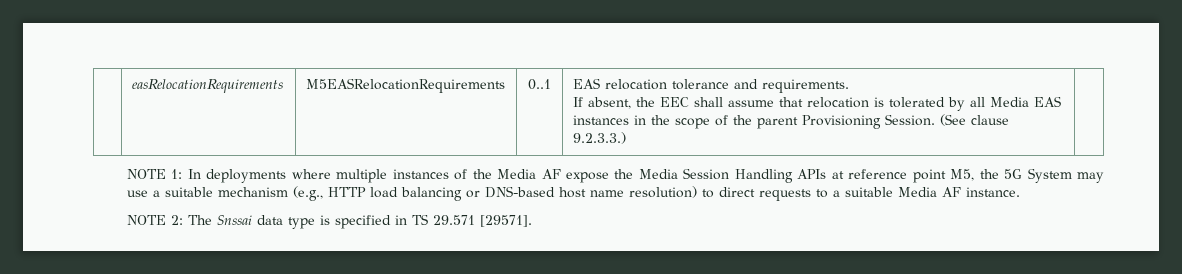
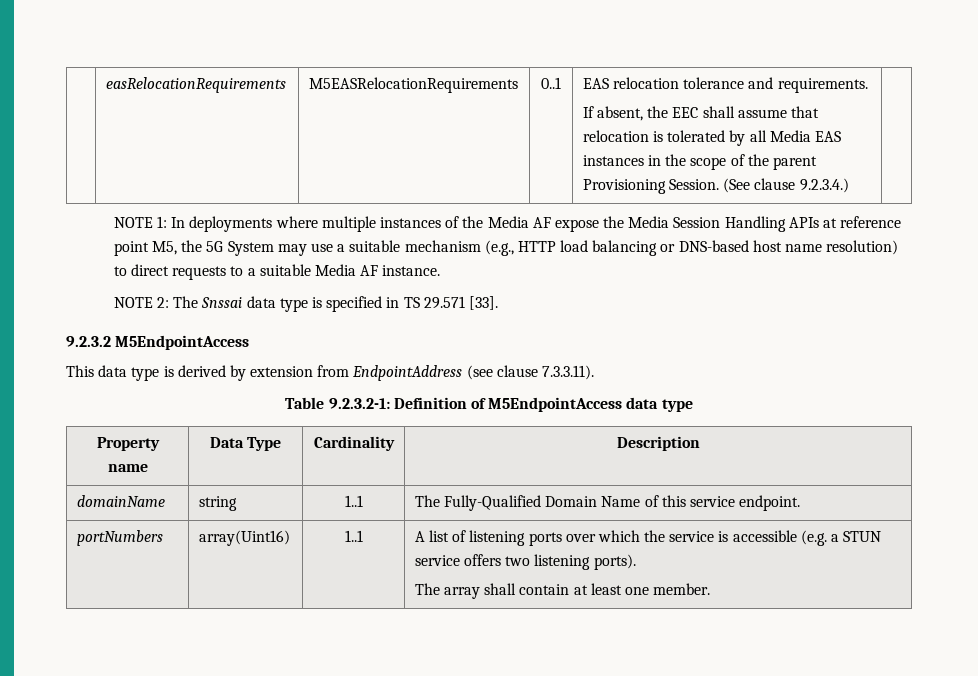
  | easRelocationRequirements | M5EASRelocationRequirements | 0..1 | EAS relocation tolerance and requirements.
- If absent, the EEC shall assume that relocation is tolerated by all Media EAS instances in the scope of the parent Provisioning Session. (See clause 9.2.3.3.) |
+ If absent, the EEC shall assume that relocation is tolerated by all Media EAS instances in the scope of the parent Provisioning Session. (See clause 9.2.3.4.) |
- NOTE 2: The Snssai data type is specified in TS 29.571 [29571].
+ NOTE 2: The Snssai data type is specified in TS 29.571 [33].
+ 9.2.3.2 M5EndpointAccess
+ This data type is derived by extension from EndpointAddress (see clause 7.3.3.11).
+ Table 9.2.3.2-1: Definition of M5EndpointAccess data type
+ Property name | Data Type | Cardinality | Description
+ domainName | string | 1..1 | The Fully-Qualified Domain Name of this service endpoint.
+ portNumbers | array(Uint16) | 1..1 | A list of listening ports over which the service is accessible (e.g. a STUN service offers two listening ports).
+ The array shall contain at least one member.

